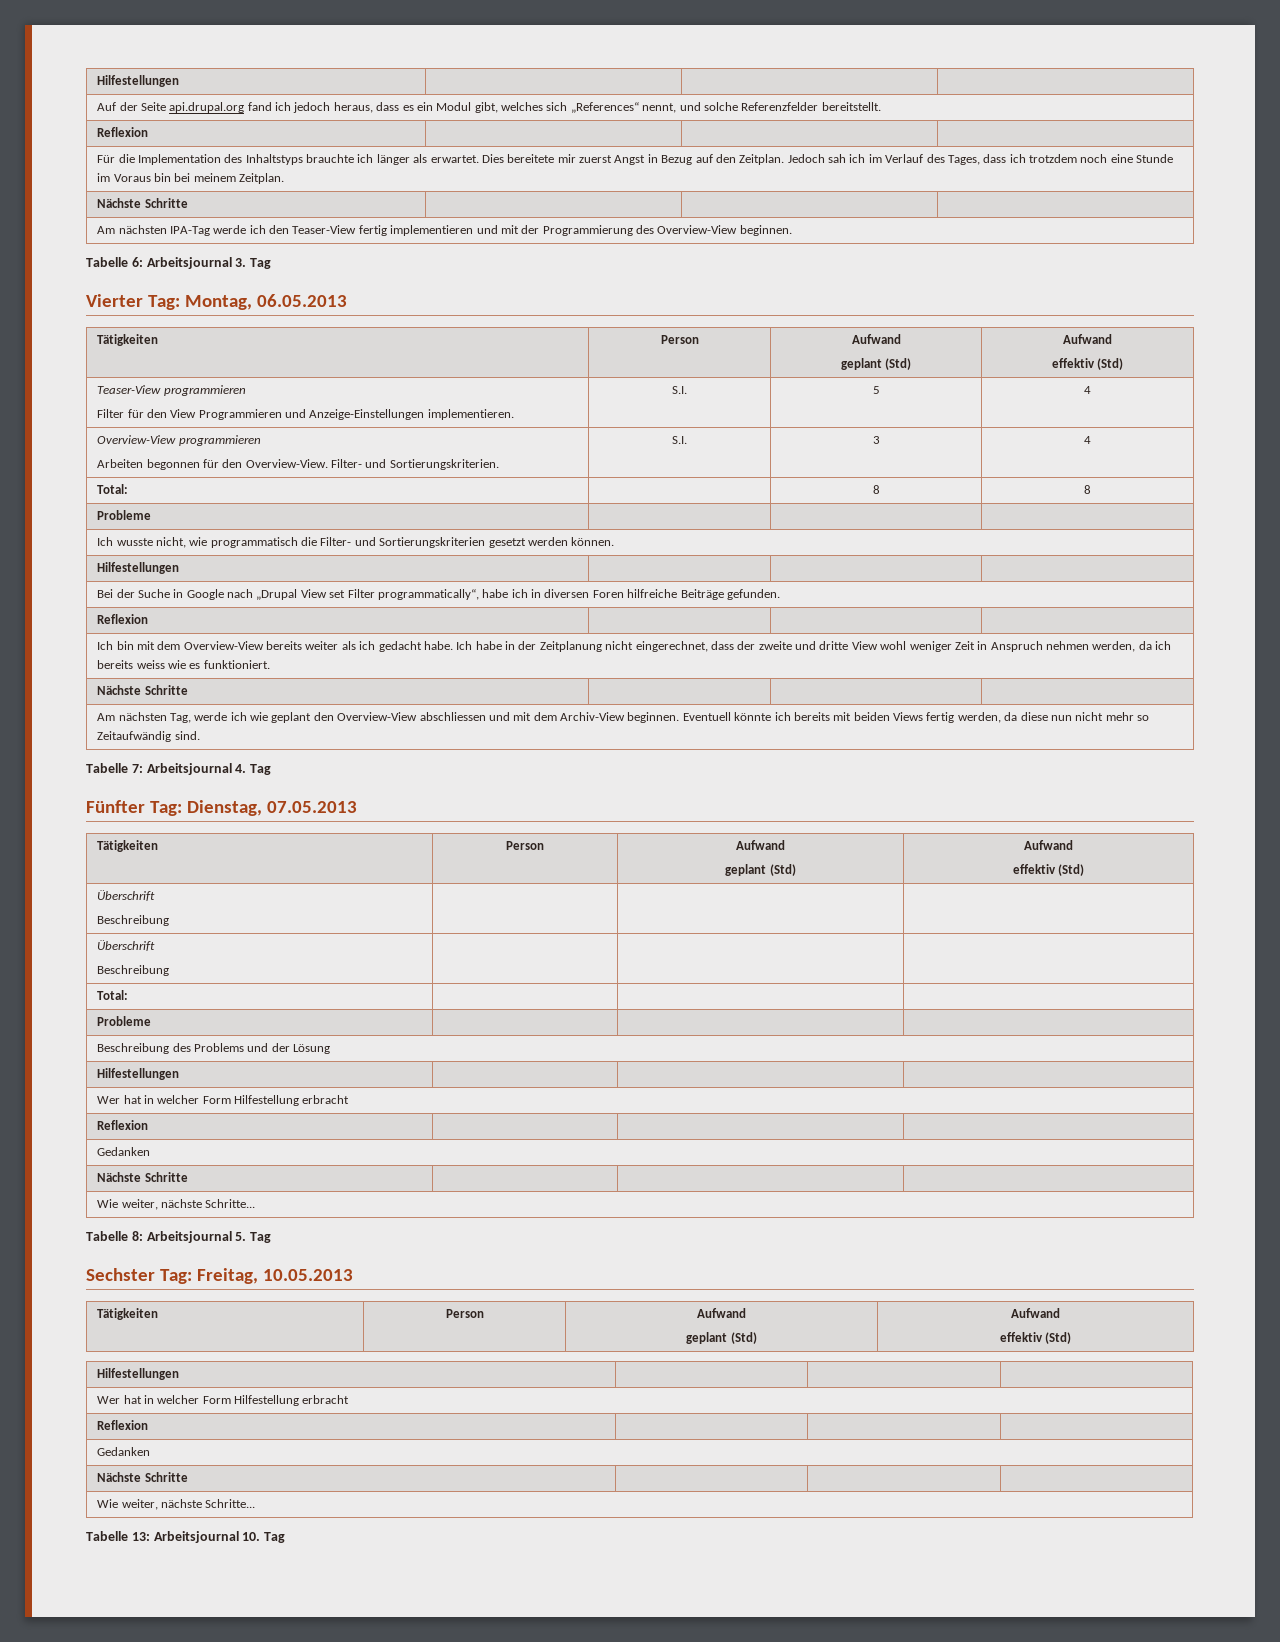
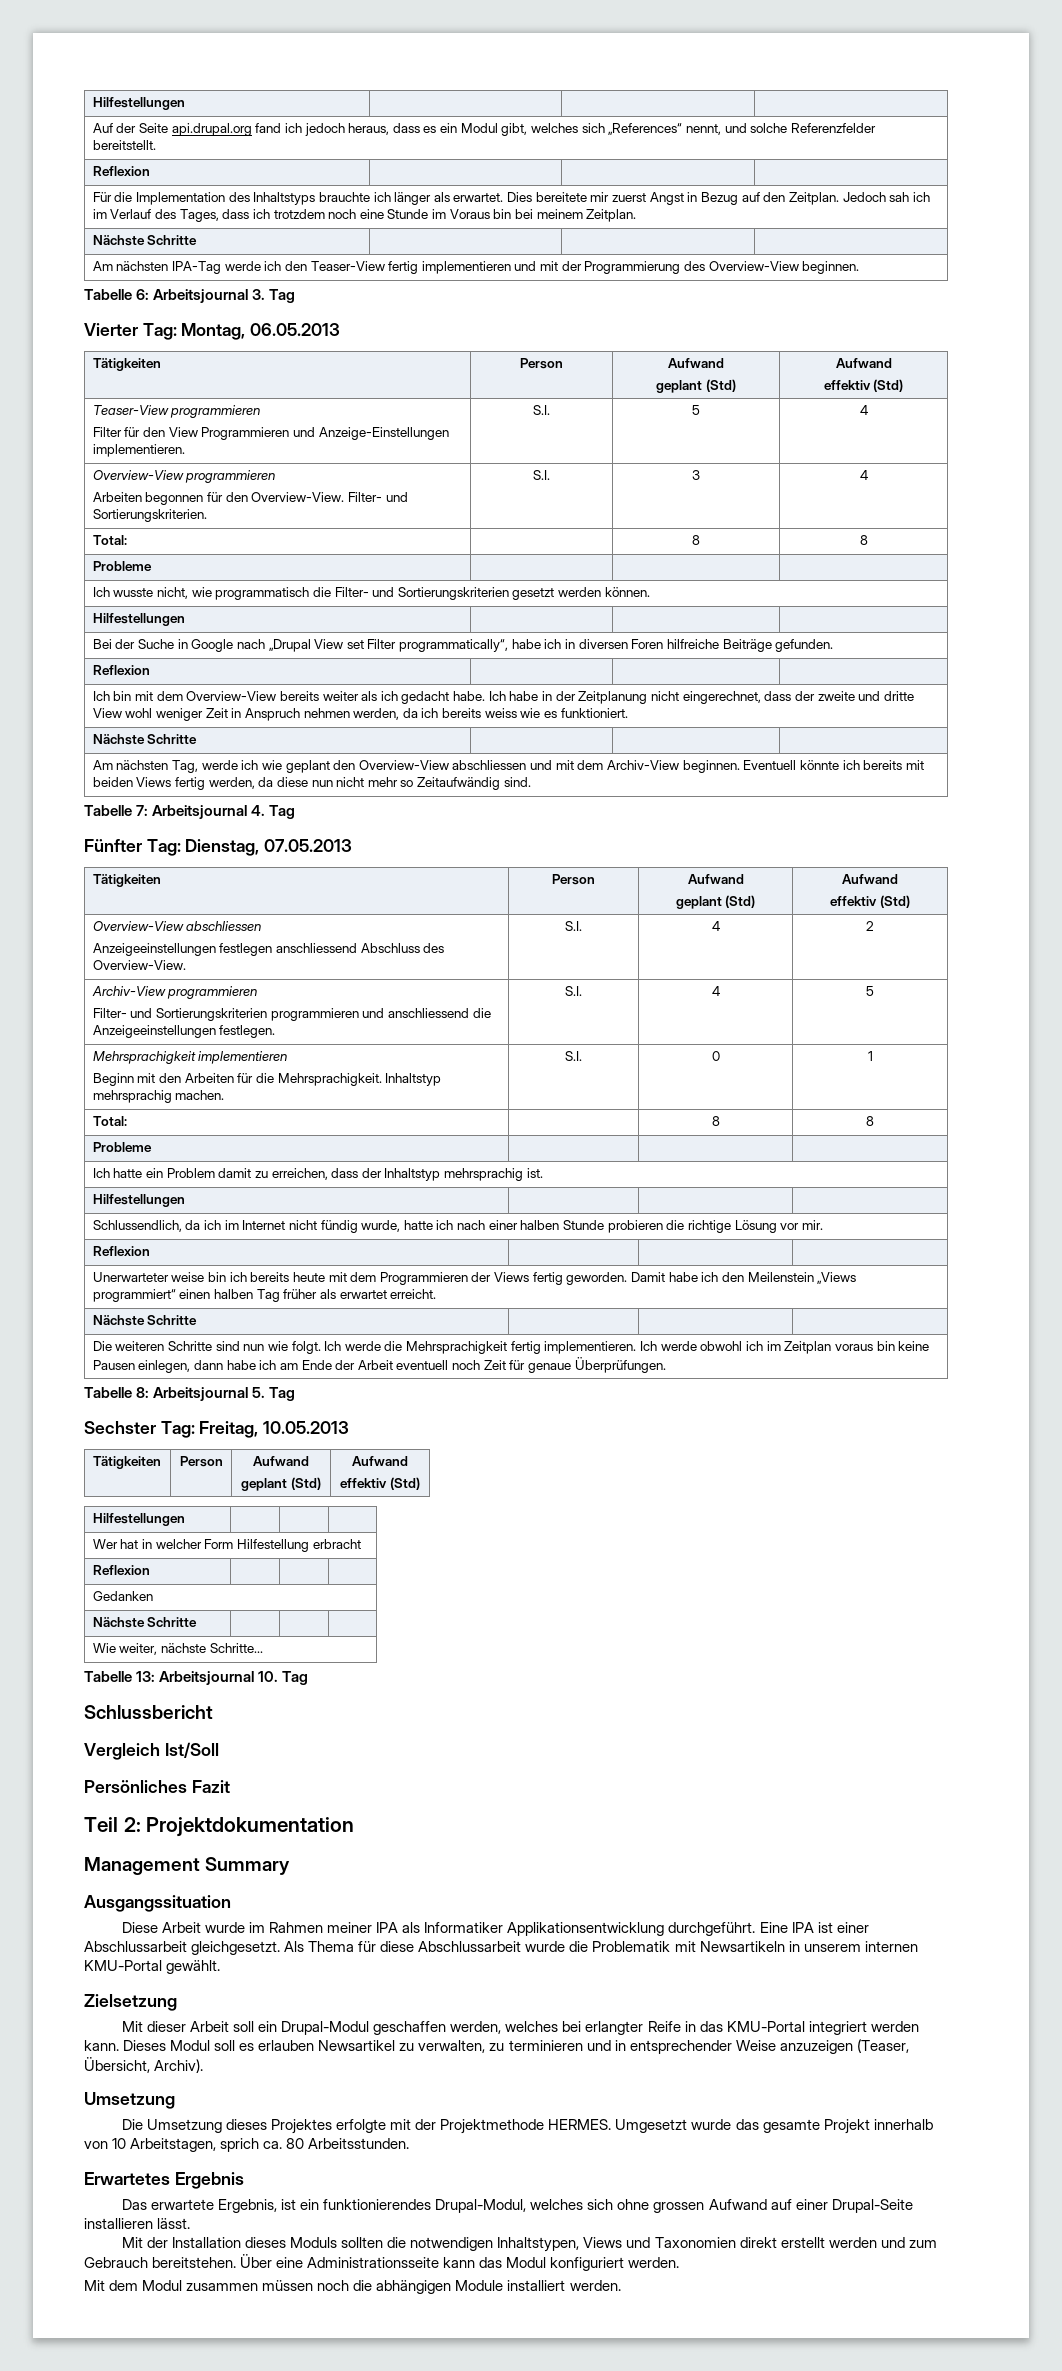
  Fünfter Tag: Dienstag, 07.05.2013
  Tätigkeiten | Person | Aufwand
  geplant (Std) | Aufwand
  effektiv (Std)
- Überschrift
- Beschreibung | | |
- Überschrift
- Beschreibung | | |
- Total: | | |
+ Overview-View abschliessen
+ Anzeigeeinstellungen festlegen anschliessend Abschluss des Overview-View. | S.I. | 4 | 2
+ Archiv-View programmieren
+ Filter- und Sortierungskriterien programmieren und anschliessend die Anzeigeeinstellungen festlegen. | S.I. | 4 | 5
+ Mehrsprachigkeit implementieren
+ Beginn mit den Arbeiten für die Mehrsprachigkeit. Inhaltstyp mehrsprachig machen. | S.I. | 0 | 1
+ Total: | | 8 | 8
  Probleme | | |
- Beschreibung des Problems und der Lösung
+ Ich hatte ein Problem damit zu erreichen, dass der Inhaltstyp mehrsprachig ist.
  Hilfestellungen | | |
- Wer hat in welcher Form Hilfestellung erbracht
+ Schlussendlich, da ich im Internet nicht fündig wurde, hatte ich nach einer halben Stunde probieren die richtige Lösung vor mir.
  Reflexion | | |
- Gedanken
+ Unerwarteter weise bin ich bereits heute mit dem Programmieren der Views fertig geworden. Damit habe ich den Meilenstein „Views programmiert“ einen halben Tag früher als erwartet erreicht.
  Nächste Schritte | | |
- Wie weiter, nächste Schritte...
+ Die weiteren Schritte sind nun wie folgt. Ich werde die Mehrsprachigkeit fertig implementieren. Ich werde obwohl ich im Zeitplan voraus bin keine Pausen einlegen, dann habe ich am Ende der Arbeit eventuell noch Zeit für genaue Überprüfungen.
+ Schlussbericht
+ Vergleich Ist/Soll
+ Persönliches Fazit
+ Teil 2: Projektdokumentation
+ Management Summary
+ Ausgangssituation
+ Diese Arbeit wurde im Rahmen meiner IPA als Informatiker Applikationsentwicklung durchgeführt. Eine IPA ist einer Abschlussarbeit gleichgesetzt. Als Thema für diese Abschlussarbeit wurde die Problematik mit Newsartikeln in unserem internen KMU-Portal gewählt.
+ Zielsetzung
+ Mit dieser Arbeit soll ein Drupal-Modul geschaffen werden, welches bei erlangter Reife in das KMU-Portal integriert werden kann. Dieses Modul soll es erlauben Newsartikel zu verwalten, zu terminieren und in entsprechender Weise anzuzeigen (Teaser, Übersicht, Archiv).
+ Umsetzung
+ Die Umsetzung dieses Projektes erfolgte mit der Projektmethode HERMES. Umgesetzt wurde das gesamte Projekt innerhalb von 10 Arbeitstagen, sprich ca. 80 Arbeitsstunden.
+ Erwartetes Ergebnis
+ Das erwartete Ergebnis, ist ein funktionierendes Drupal-Modul, welches sich ohne grossen Aufwand auf einer Drupal-Seite installieren lässt.
+ Mit der Installation dieses Moduls sollten die notwendigen Inhaltstypen, Views und Taxonomien direkt erstellt werden und zum Gebrauch bereitstehen. Über eine Administrationsseite kann das Modul konfiguriert werden.
+ Mit dem Modul zusammen müssen noch die abhängigen Module installiert werden.

